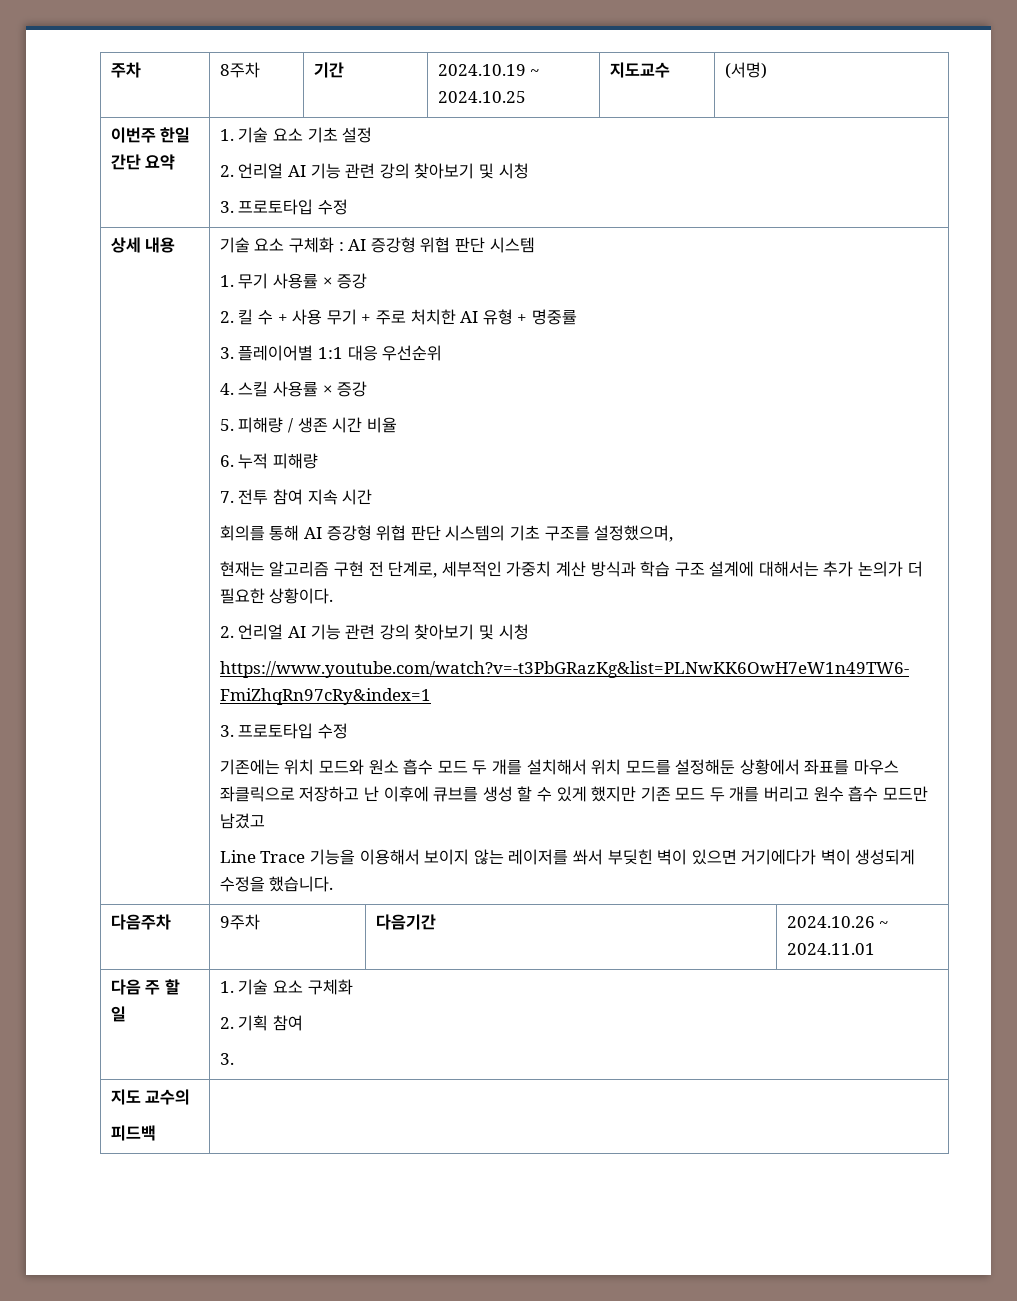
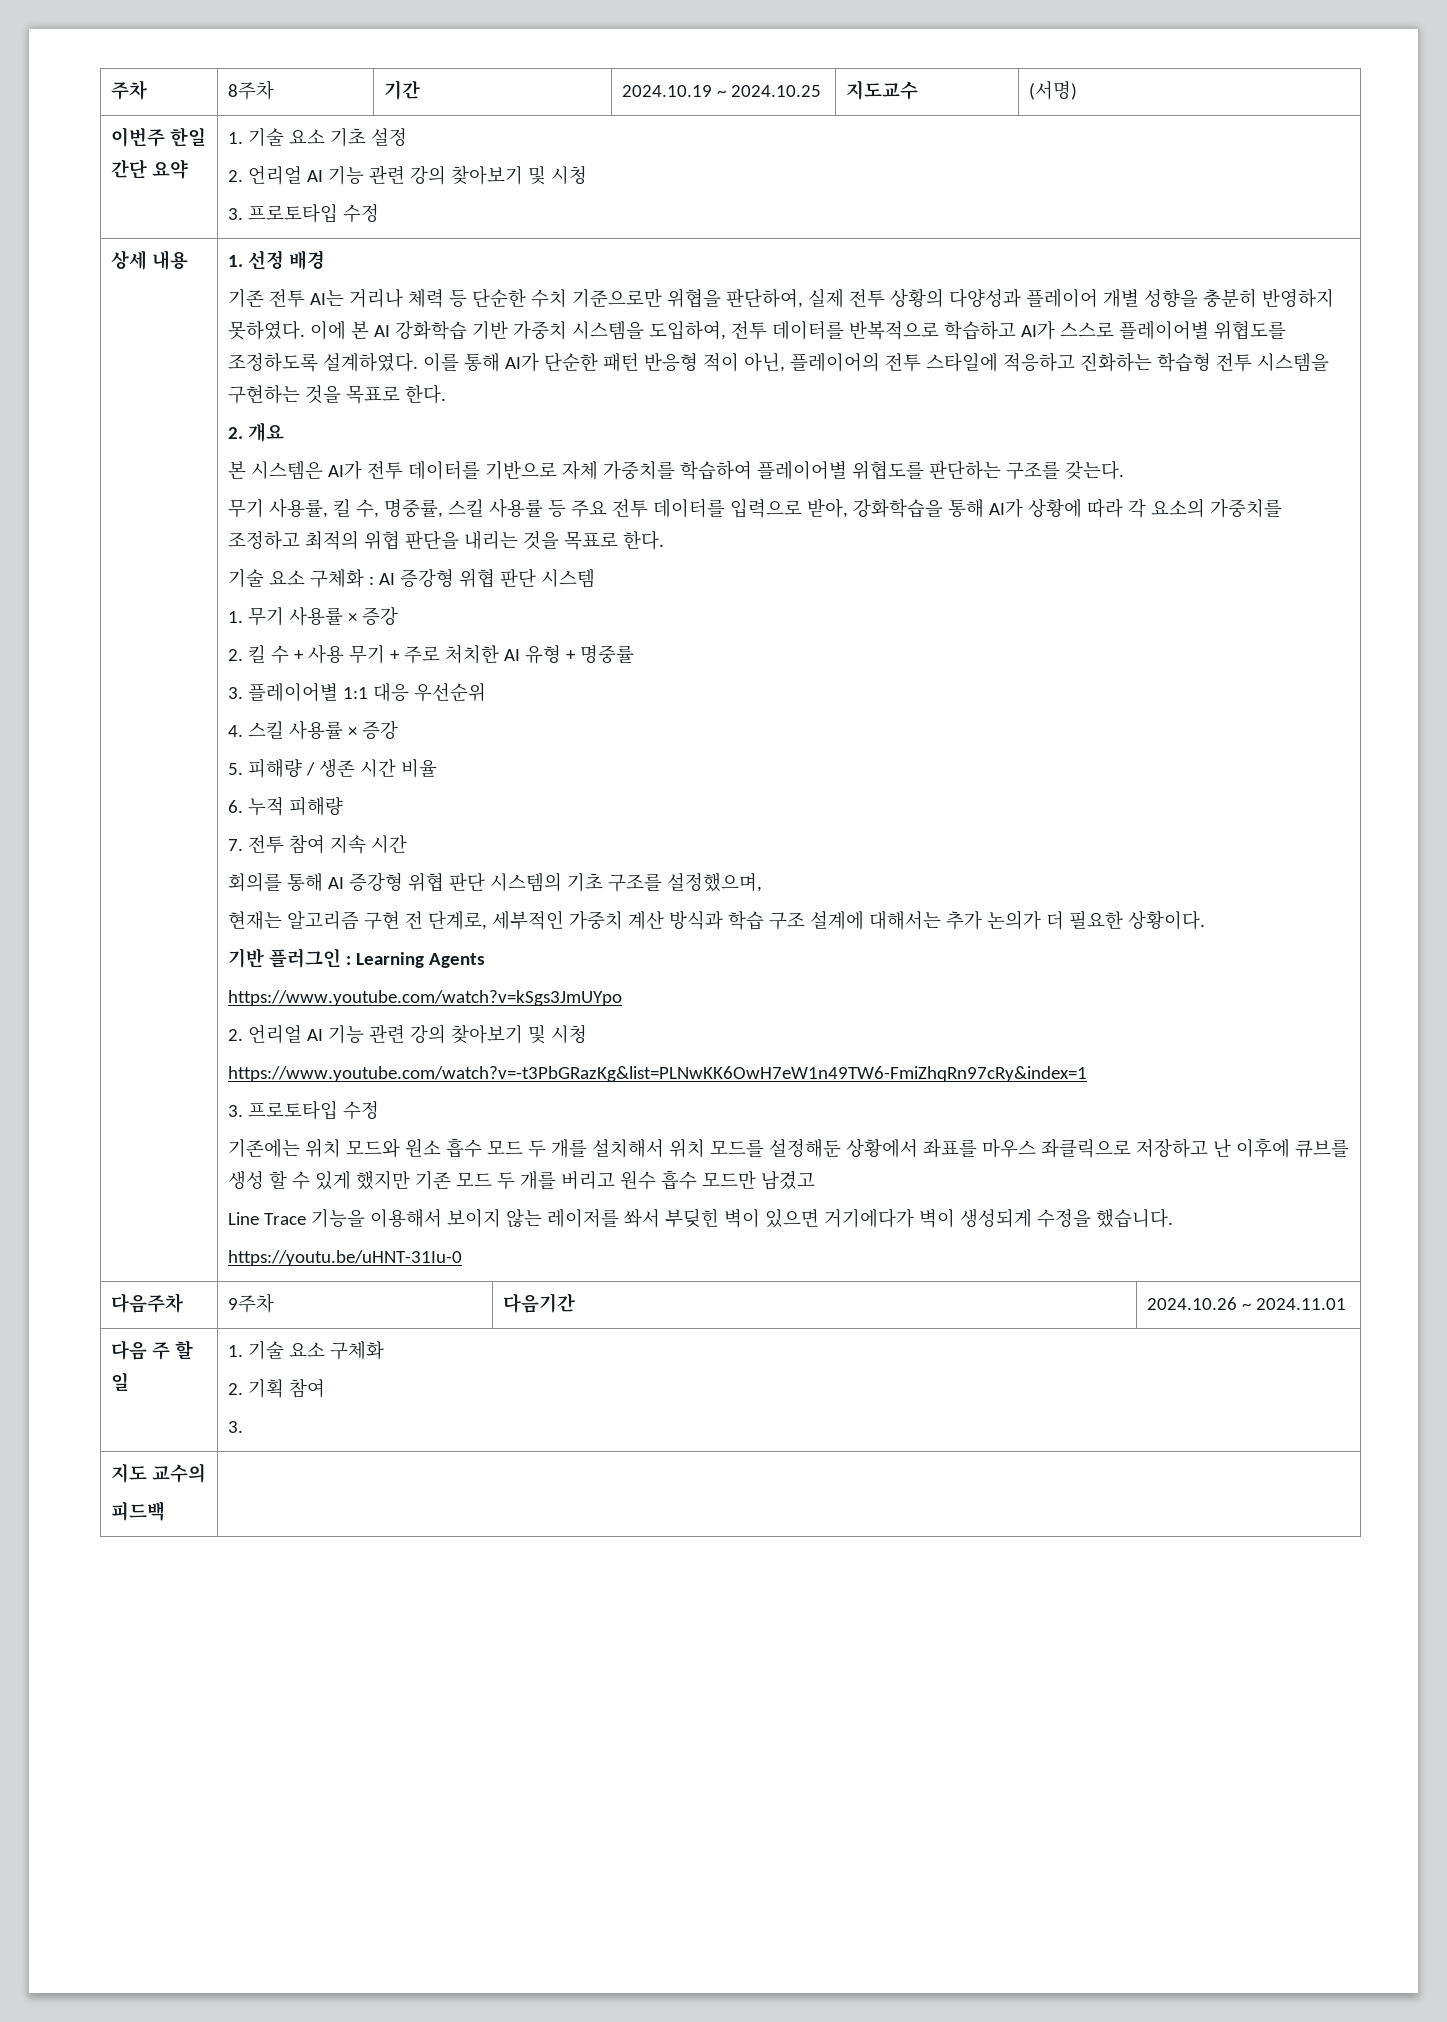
+ 1. 선정 배경
+ 기존 전투 AI는 거리나 체력 등 단순한 수치 기준으로만 위협을 판단하여, 실제 전투 상황의 다양성과 플레이어 개별 성향을 충분히 반영하지 못하였다. 이에 본 AI 강화학습 기반 가중치 시스템을 도입하여, 전투 데이터를 반복적으로 학습하고 AI가 스스로 플레이어별 위협도를 조정하도록 설계하였다. 이를 통해 AI가 단순한 패턴 반응형 적이 아닌, 플레이어의 전투 스타일에 적응하고 진화하는 학습형 전투 시스템을 구현하는 것을 목표로 한다.
+ 2. 개요
+ 본 시스템은 AI가 전투 데이터를 기반으로 자체 가중치를 학습하여 플레이어별 위협도를 판단하는 구조를 갖는다.
+ 무기 사용률, 킬 수, 명중률, 스킬 사용률 등 주요 전투 데이터를 입력으로 받아, 강화학습을 통해 AI가 상황에 따라 각 요소의 가중치를 조정하고 최적의 위협 판단을 내리는 것을 목표로 한다.
+ 기반 플러그인 : Learning Agents
+ https://www.youtube.com/watch?v=kSgs3JmUYpo
+ https://youtu.be/uHNT-31Iu-0

